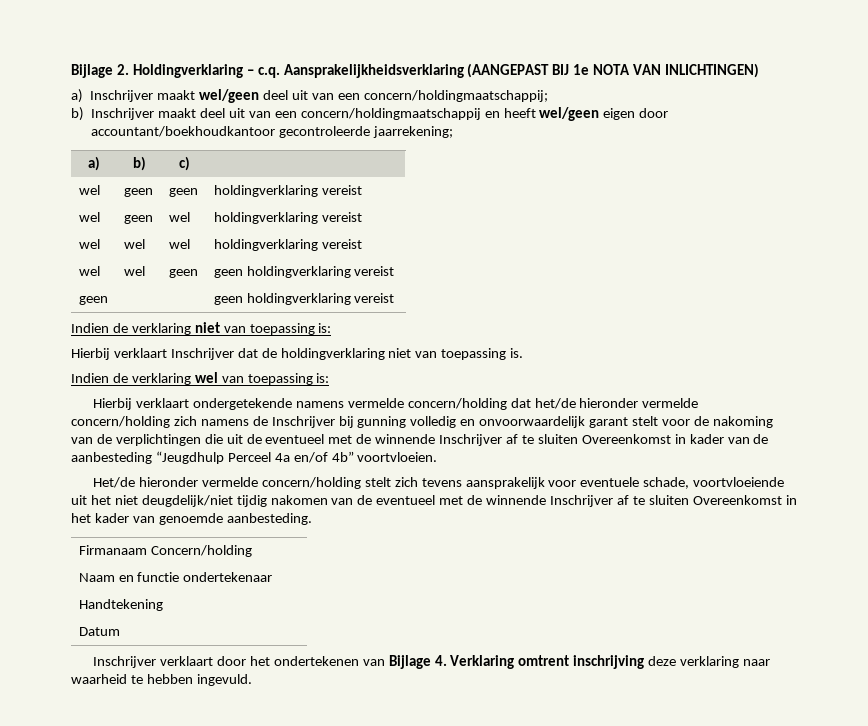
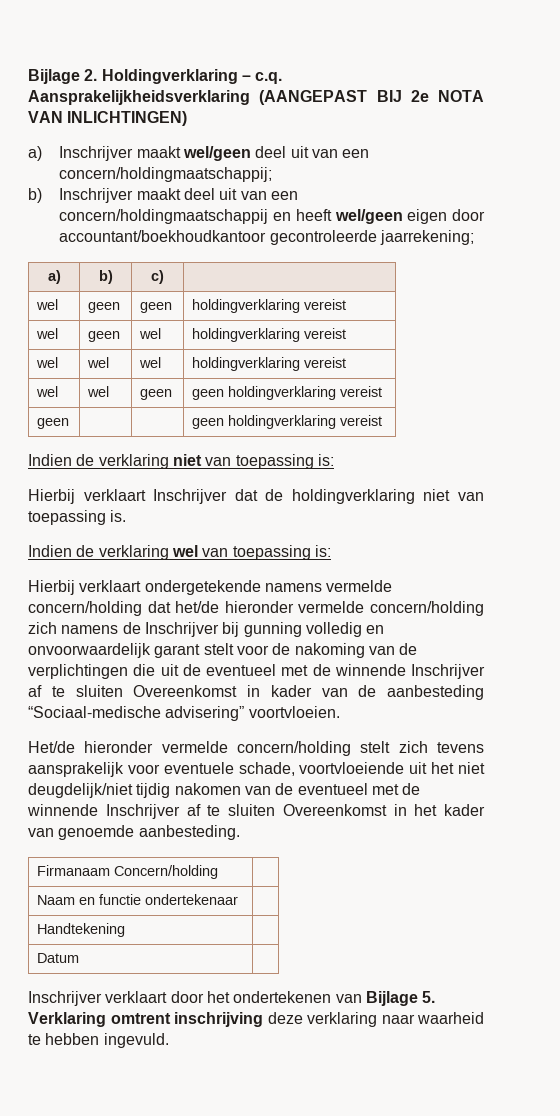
- Bijlage 2. Holdingverklaring – c.q. Aansprakelijkheidsverklaring (AANGEPAST BIJ 1e NOTA VAN INLICHTINGEN)
+ Bijlage 2. Holdingverklaring – c.q. Aansprakelijkheidsverklaring (AANGEPAST BIJ 2e NOTA VAN INLICHTINGEN)
- Hierbij verklaart ondergetekende namens vermelde concern/holding dat het/de hieronder vermelde concern/holding zich namens de Inschrijver bij gunning volledig en onvoorwaardelijk garant stelt voor de nakoming van de verplichtingen die uit de eventueel met de winnende Inschrijver af te sluiten Overeenkomst in kader van de aanbesteding “Jeugdhulp Perceel 4a en/of 4b” voortvloeien.
+ Hierbij verklaart ondergetekende namens vermelde concern/holding dat het/de hieronder vermelde concern/holding zich namens de Inschrijver bij gunning volledig en onvoorwaardelijk garant stelt voor de nakoming van de verplichtingen die uit de eventueel met de winnende Inschrijver af te sluiten Overeenkomst in kader van de aanbesteding “Sociaal-medische advisering” voortvloeien.
- Inschrijver verklaart door het ondertekenen van Bijlage 4. Verklaring omtrent inschrijving deze verklaring naar waarheid te hebben ingevuld.
+ Inschrijver verklaart door het ondertekenen van Bijlage 5. Verklaring omtrent inschrijving deze verklaring naar waarheid te hebben ingevuld.

